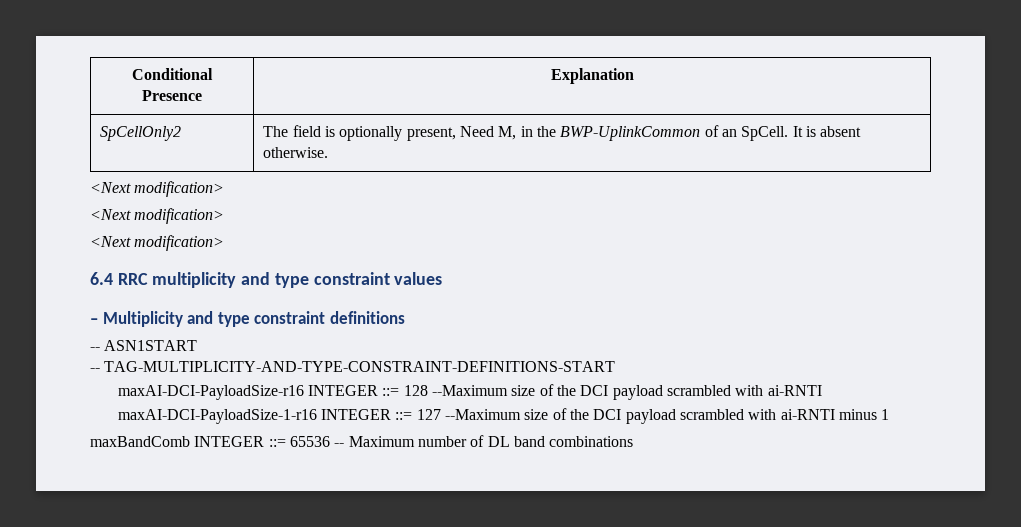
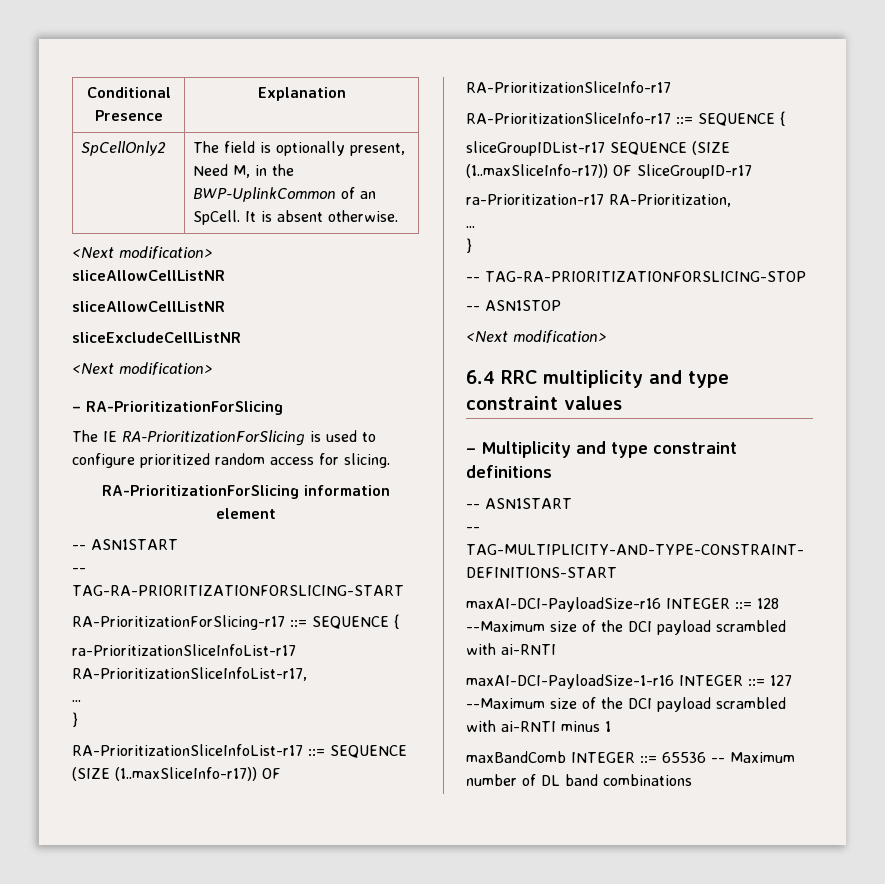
  SpCellOnly2 | The field is optionally present, Need M, in the BWP-UplinkCommon of an SpCell. It is absent otherwise.
  <Next modification>
+ sliceAllowCellListNR
+ sliceAllowCellListNR
+ sliceExcludeCellListNR
  <Next modification>
+ – RA-PrioritizationForSlicing
+ The IE RA-PrioritizationForSlicing is used to configure prioritized random access for slicing.
+ RA-PrioritizationForSlicing information element
+ -- ASN1START
+ -- TAG-RA-PRIORITIZATIONFORSLICING-START
+ RA-PrioritizationForSlicing-r17 ::= SEQUENCE {
+ ra-PrioritizationSliceInfoList-r17 RA-PrioritizationSliceInfoList-r17,
+ ...
+ }
+ RA-PrioritizationSliceInfoList-r17 ::= SEQUENCE (SIZE (1..maxSliceInfo-r17)) OF RA-PrioritizationSliceInfo-r17
+ RA-PrioritizationSliceInfo-r17 ::= SEQUENCE {
+ sliceGroupIDList-r17 SEQUENCE (SIZE (1..maxSliceInfo-r17)) OF SliceGroupID-r17
+ ra-Prioritization-r17 RA-Prioritization,
+ ...
+ }
+ -- TAG-RA-PRIORITIZATIONFORSLICING-STOP
+ -- ASN1STOP

